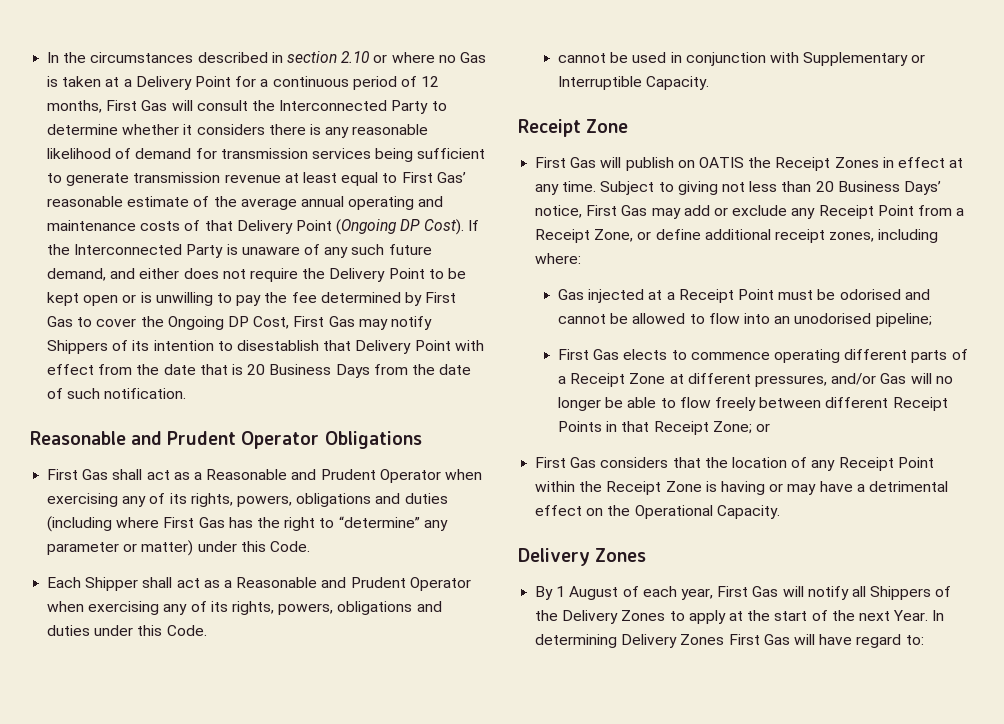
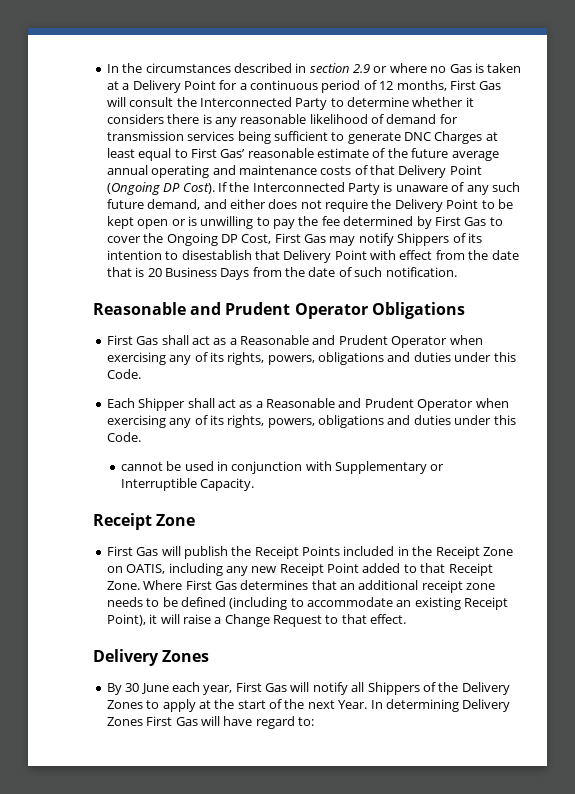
- In the circumstances described in section 2.10 or where no Gas is taken at a Delivery Point for a continuous period of 12 months, First Gas will consult the Interconnected Party to determine whether it considers there is any reasonable likelihood of demand for transmission services being sufficient to generate transmission revenue at least equal to First Gas’ reasonable estimate of the average annual operating and maintenance costs of that Delivery Point (Ongoing DP Cost).
+ In the circumstances described in section 2.9 or where no Gas is taken at a Delivery Point for a continuous period of 12 months, First Gas will consult the Interconnected Party to determine whether it considers there is any reasonable likelihood of demand for transmission services being sufficient to generate DNC Charges at least equal to First Gas’ reasonable estimate of the future average annual operating and maintenance costs of that Delivery Point (Ongoing DP Cost).
- First Gas shall act as a Reasonable and Prudent Operator when exercising any of its rights, powers, obligations and duties (including where First Gas has the right to “determine” any parameter or matter) under this Code.
+ First Gas shall act as a Reasonable and Prudent Operator when exercising any of its rights, powers, obligations and duties under this Code.
- First Gas will publish on OATIS the Receipt Zones in effect at any time. Subject to giving not less than 20 Business Days’ notice, First Gas may add or exclude any Receipt Point from a Receipt Zone, or define additional receipt zones, including where:
- Gas injected at a Receipt Point must be odorised and cannot be allowed to flow into an unodorised pipeline;
- First Gas elects to commence operating different parts of a Receipt Zone at different pressures, and/or Gas will no longer be able to flow freely between different Receipt Points in that Receipt Zone; or
- First Gas considers that the location of any Receipt Point within the Receipt Zone is having or may have a detrimental effect on the Operational Capacity.
+ First Gas will publish the Receipt Points included in the Receipt Zone on OATIS, including any new Receipt Point added to that Receipt Zone. Where First Gas determines that an additional receipt zone needs to be defined (including to accommodate an existing Receipt Point), it will raise a Change Request to that effect.
- By 1 August of each year, First Gas will notify all Shippers of the Delivery Zones to apply at the start of the next Year.
+ By 30 June each year, First Gas will notify all Shippers of the Delivery Zones to apply at the start of the next Year.

